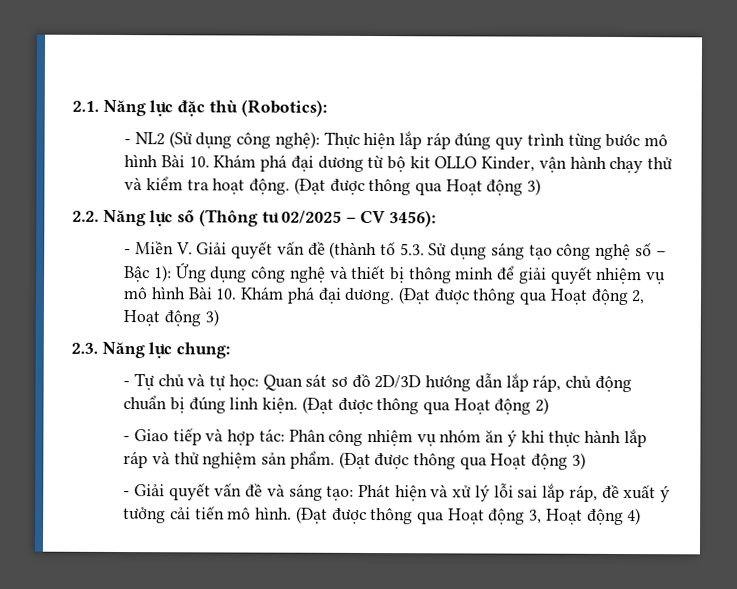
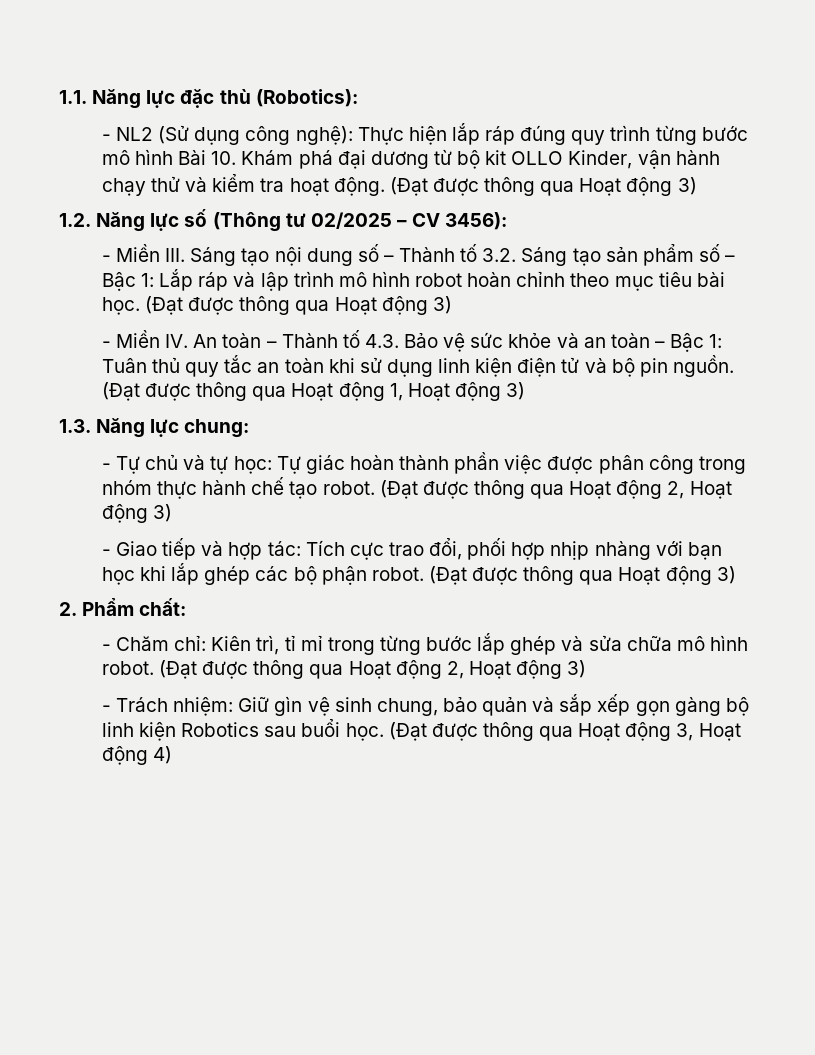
- 2.1. Năng lực đặc thù (Robotics):
+ 1.1. Năng lực đặc thù (Robotics):
- 2.2. Năng lực số (Thông tư 02/2025 – CV 3456):
+ 1.2. Năng lực số (Thông tư 02/2025 – CV 3456):
- - Miền V. Giải quyết vấn đề (thành tố 5.3. Sử dụng sáng tạo công nghệ số – Bậc 1): Ứng dụng công nghệ và thiết bị thông minh để giải quyết nhiệm vụ mô hình Bài 10. Khám phá đại dương.
+ - Miền III. Sáng tạo nội dung số – Thành tố 3.2. Sáng tạo sản phẩm số – Bậc 1: Lắp ráp và lập trình mô hình robot hoàn chỉnh theo mục tiêu bài học. (Đạt được thông qua Hoạt động 3)
+ - Miền IV. An toàn – Thành tố 4.3. Bảo vệ sức khỏe và an toàn – Bậc 1: Tuân thủ quy tắc an toàn khi sử dụng linh kiện điện tử và bộ pin nguồn. (Đạt được thông qua Hoạt động 1, Hoạt động 3)
+ 1.3. Năng lực chung:
+ - Tự chủ và tự học: Tự giác hoàn thành phần việc được phân công trong nhóm thực hành chế tạo robot.
- 2.3. Năng lực chung:
- - Tự chủ và tự học: Quan sát sơ đồ 2D/3D hướng dẫn lắp ráp, chủ động chuẩn bị đúng linh kiện. (Đạt được thông qua Hoạt động 2)
- - Giao tiếp và hợp tác: Phân công nhiệm vụ nhóm ăn ý khi thực hành lắp ráp và thử nghiệm sản phẩm. (Đạt được thông qua Hoạt động 3)
- - Giải quyết vấn đề và sáng tạo: Phát hiện và xử lý lỗi sai lắp ráp, đề xuất ý tưởng cải tiến mô hình.
+ - Giao tiếp và hợp tác: Tích cực trao đổi, phối hợp nhịp nhàng với bạn học khi lắp ghép các bộ phận robot. (Đạt được thông qua Hoạt động 3)
+ 2. Phẩm chất:
+ - Chăm chỉ: Kiên trì, tỉ mỉ trong từng bước lắp ghép và sửa chữa mô hình robot. (Đạt được thông qua Hoạt động 2, Hoạt động 3)
+ - Trách nhiệm: Giữ gìn vệ sinh chung, bảo quản và sắp xếp gọn gàng bộ linh kiện Robotics sau buổi học.

